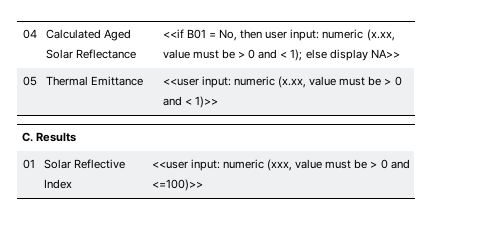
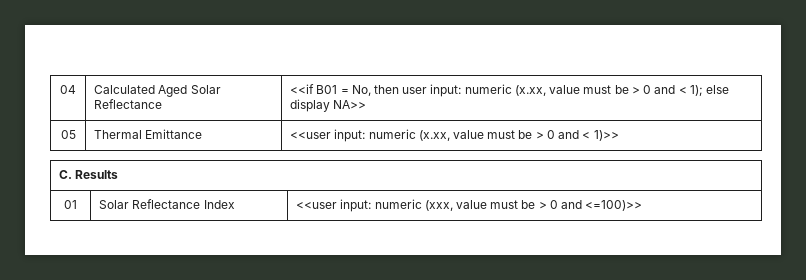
- 01 | Solar Reflective Index | <<user input: numeric (xxx, value must be > 0 and <=100)>>
+ 01 | Solar Reflectance Index | <<user input: numeric (xxx, value must be > 0 and <=100)>>

